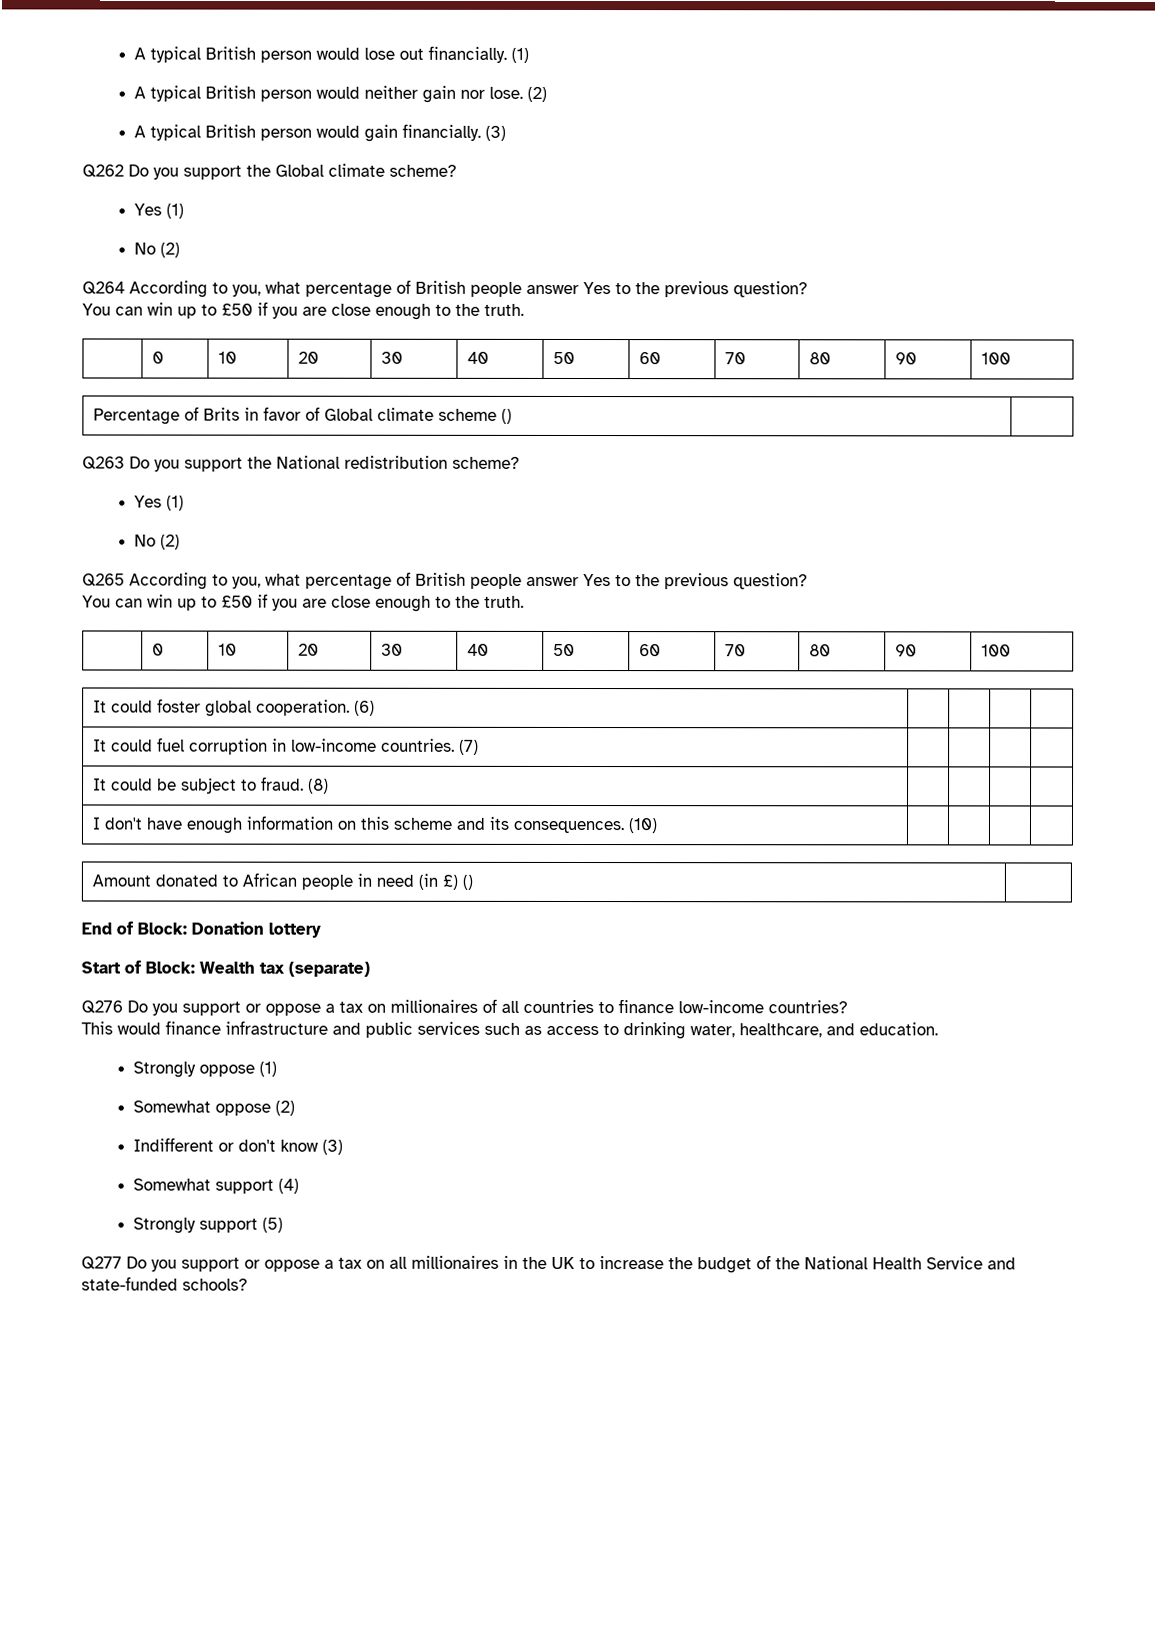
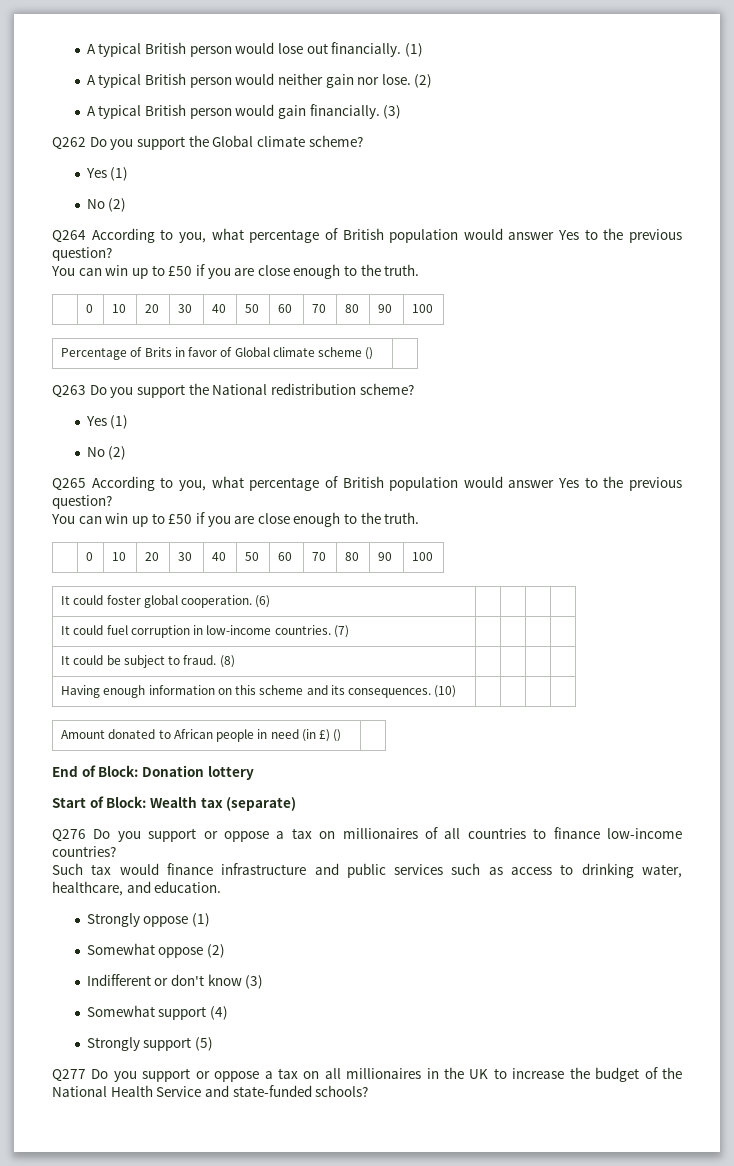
- Q264 According to you, what percentage of British people answer Yes to the previous question?
+ Q264 According to you, what percentage of British population would answer Yes to the previous question?
- Q265 According to you, what percentage of British people answer Yes to the previous question?
+ Q265 According to you, what percentage of British population would answer Yes to the previous question?
- I don't have enough information on this scheme and its consequences. (10) | | | |
+ Having enough information on this scheme and its consequences. (10) | | | |
- This would finance infrastructure and public services such as access to drinking water, healthcare, and education.
+ Such tax would finance infrastructure and public services such as access to drinking water, healthcare, and education.

